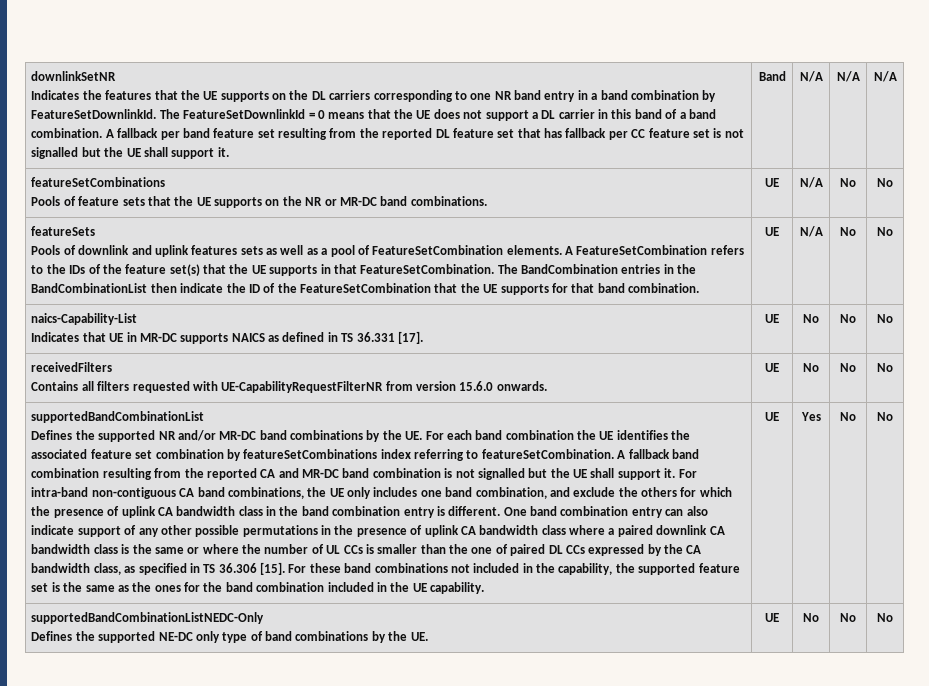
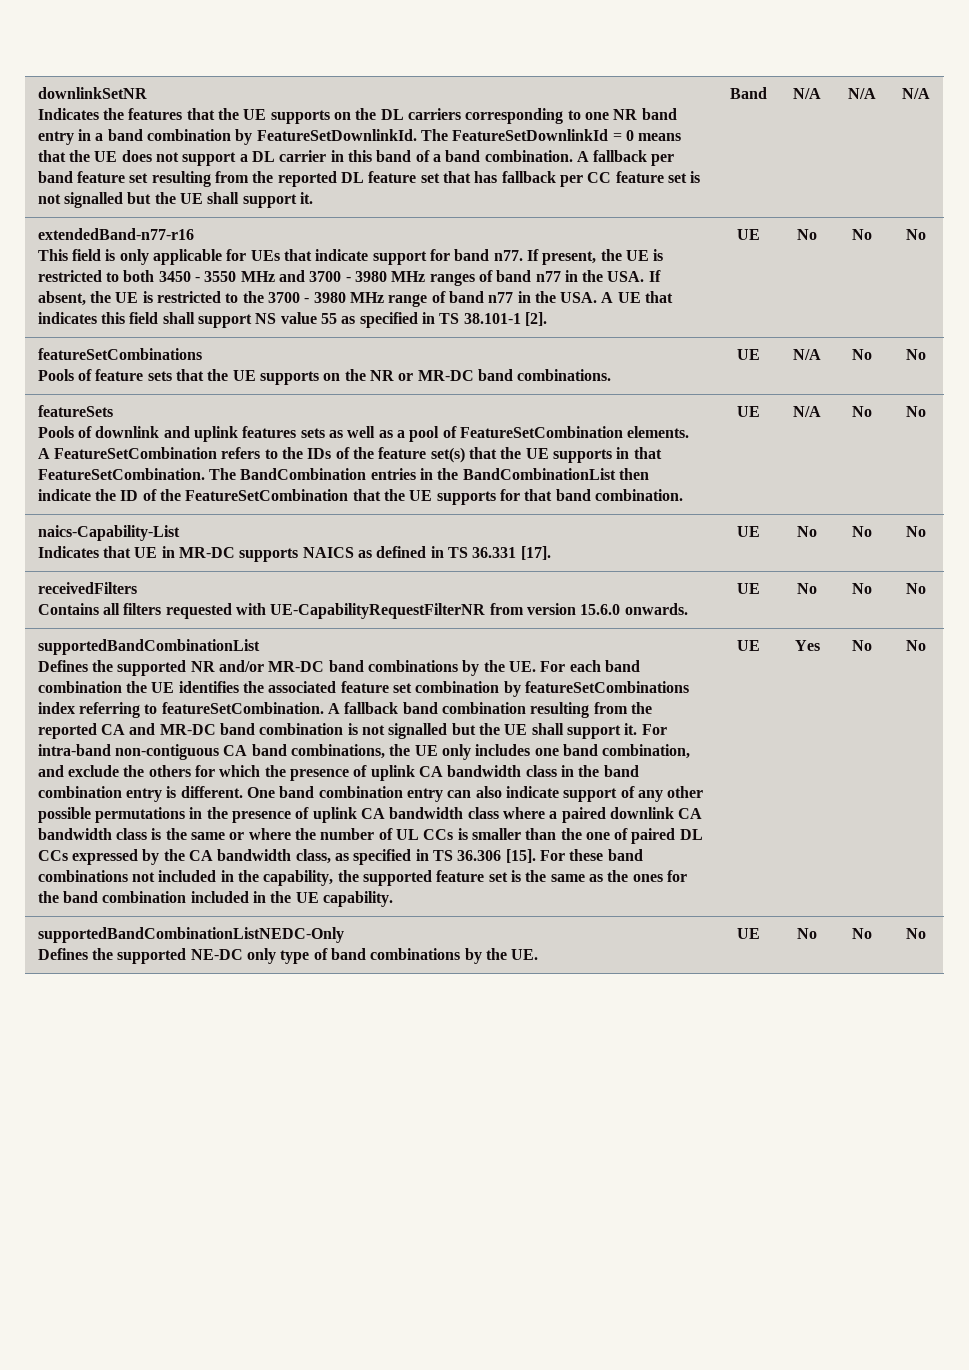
+ extendedBand-n77-r16
+ This field is only applicable for UEs that indicate support for band n77. If present, the UE is restricted to both 3450 - 3550 MHz and 3700 - 3980 MHz ranges of band n77 in the USA. If absent, the UE is restricted to the 3700 - 3980 MHz range of band n77 in the USA. A UE that indicates this field shall support NS value 55 as specified in TS 38.101-1 [2]. | UE | No | No | No

